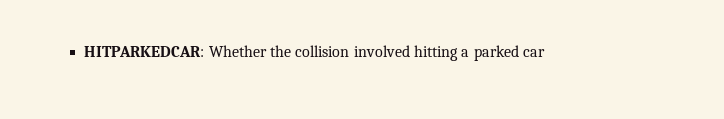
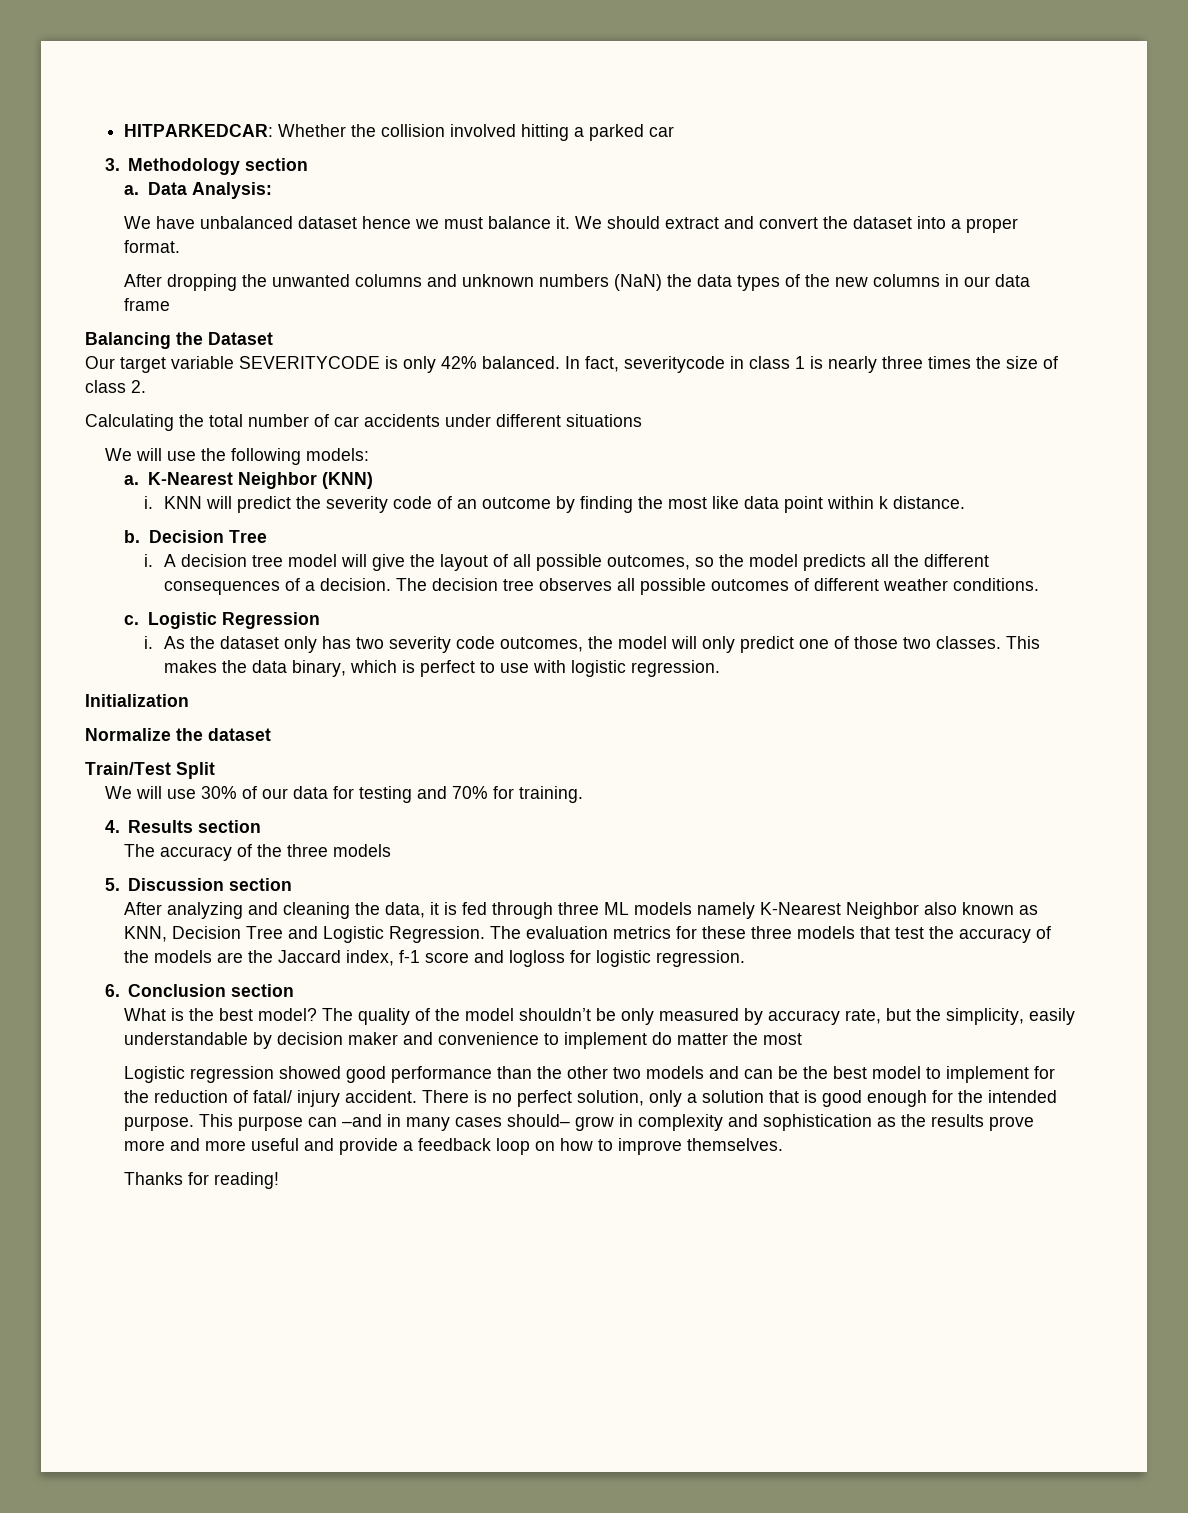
+ 3. Methodology section
+ a. Data Analysis:
+ We have unbalanced dataset hence we must balance it. We should extract and convert the dataset into a proper format.
+ After dropping the unwanted columns and unknown numbers (NaN) the data types of the new columns in our data frame
+ Balancing the Dataset
+ Our target variable SEVERITYCODE is only 42% balanced. In fact, severitycode in class 1 is nearly three times the size of class 2.
+ Calculating the total number of car accidents under different situations
+ We will use the following models:
+ a. K-Nearest Neighbor (KNN)
+ i. KNN will predict the severity code of an outcome by finding the most like data point within k distance.
+ b. Decision Tree
+ i. A decision tree model will give the layout of all possible outcomes, so the model predicts all the different consequences of a decision. The decision tree observes all possible outcomes of different weather conditions.
+ c. Logistic Regression
+ i. As the dataset only has two severity code outcomes, the model will only predict one of those two classes. This makes the data binary, which is perfect to use with logistic regression.
+ Initialization
+ Normalize the dataset
+ Train/Test Split
+ We will use 30% of our data for testing and 70% for training.
+ 4. Results section
+ The accuracy of the three models
+ 5. Discussion section
+ After analyzing and cleaning the data, it is fed through three ML models namely K-Nearest Neighbor also known as KNN, Decision Tree and Logistic Regression. The evaluation metrics for these three models that test the accuracy of the models are the Jaccard index, f-1 score and logloss for logistic regression.
+ 6. Conclusion section
+ What is the best model? The quality of the model shouldn’t be only measured by accuracy rate, but the simplicity, easily understandable by decision maker and convenience to implement do matter the most
+ Logistic regression showed good performance than the other two models and can be the best model to implement for the reduction of fatal/ injury accident. There is no perfect solution, only a solution that is good enough for the intended purpose. This purpose can –and in many cases should– grow in complexity and sophistication as the results prove more and more useful and provide a feedback loop on how to improve themselves.
+ Thanks for reading!

